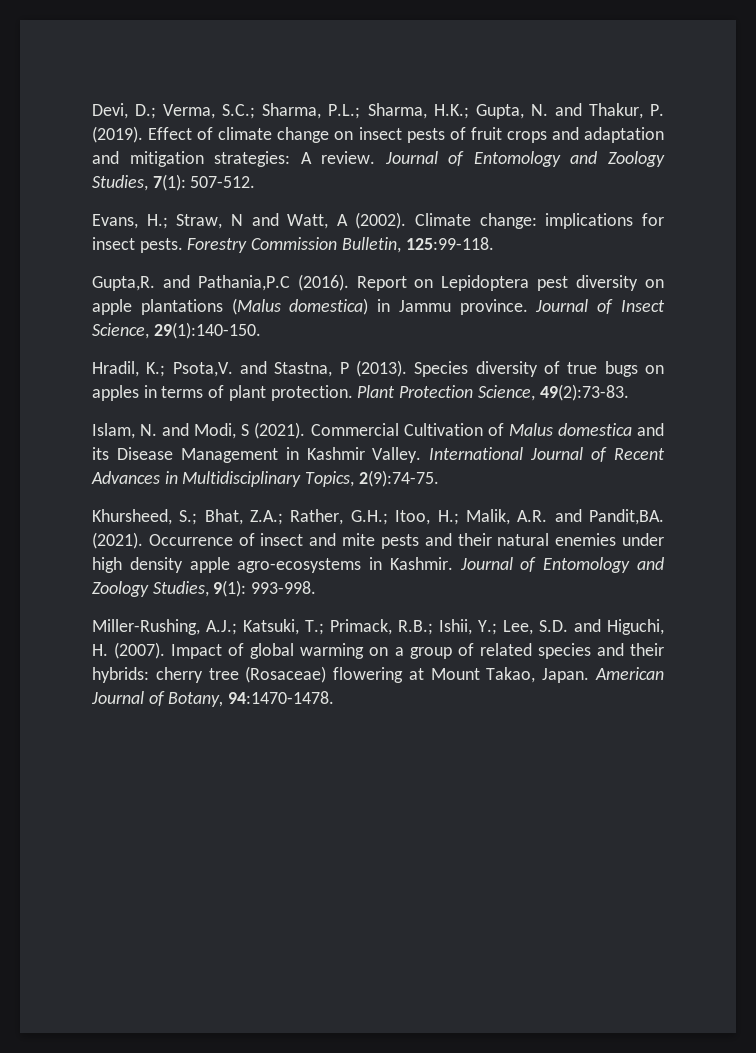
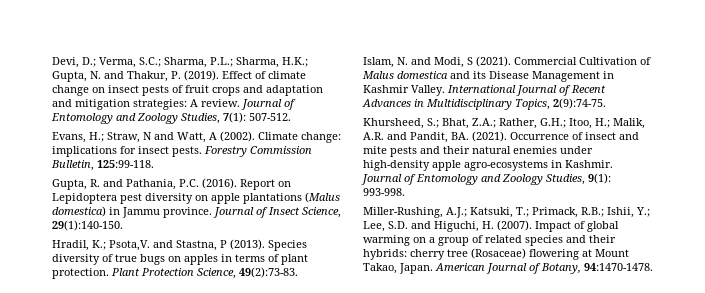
- Gupta,R. and Pathania,P.C (2016).
+ Gupta, R. and Pathania, P.C. (2016).
- Khursheed, S.; Bhat, Z.A.; Rather, G.H.; Itoo, H.; Malik, A.R. and Pandit,BA. (2021).
+ Khursheed, S.; Bhat, Z.A.; Rather, G.H.; Itoo, H.; Malik, A.R. and Pandit, BA. (2021).
- Occurrence of insect and mite pests and their natural enemies under high density apple agro-ecosystems in Kashmir.
+ Occurrence of insect and mite pests and their natural enemies under high-density apple agro-ecosystems in Kashmir.

